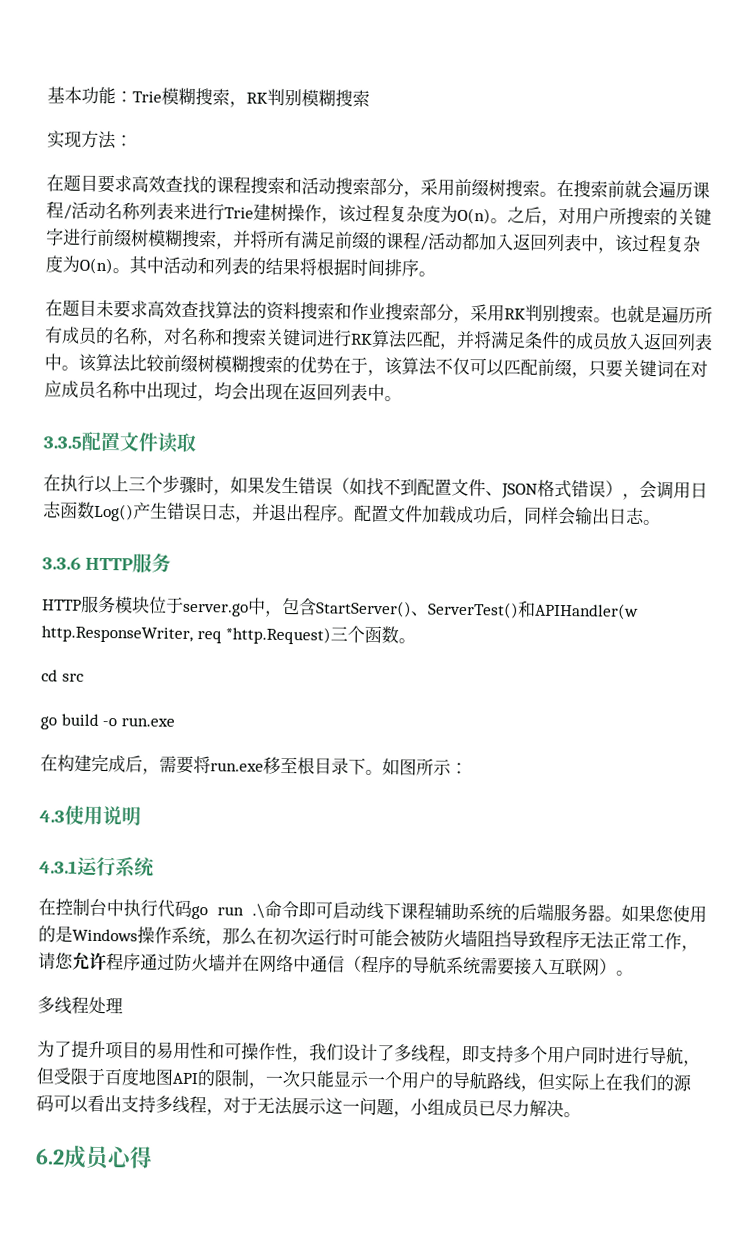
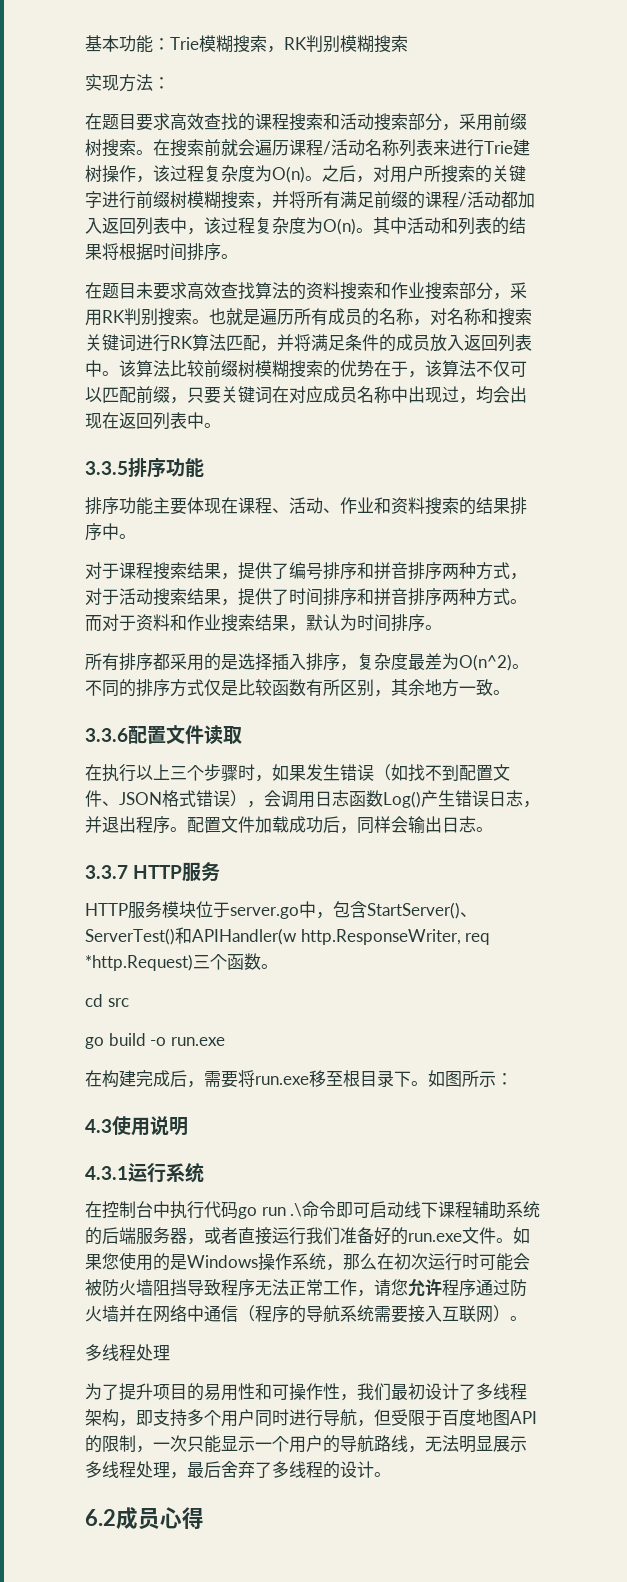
- 3.3.5配置文件读取
+ 3.3.5排序功能
+ 排序功能主要体现在课程、活动、作业和资料搜索的结果排序中。
+ 对于课程搜索结果，提供了编号排序和拼音排序两种方式，对于活动搜索结果，提供了时间排序和拼音排序两种方式。而对于资料和作业搜索结果，默认为时间排序。
+ 所有排序都采用的是选择插入排序，复杂度最差为O(n^2)。不同的排序方式仅是比较函数有所区别，其余地方一致。
+ 3.3.6配置文件读取
- 3.3.6 HTTP服务
+ 3.3.7 HTTP服务
- 在控制台中执行代码go run .\命令即可启动线下课程辅助系统的后端服务器。
+ 在控制台中执行代码go run .\命令即可启动线下课程辅助系统的后端服务器，或者直接运行我们准备好的run.exe文件。
- 为了提升项目的易用性和可操作性，我们设计了多线程，即支持多个用户同时进行导航，但受限于百度地图API的限制，一次只能显示一个用户的导航路线，但实际上在我们的源码可以看出支持多线程，对于无法展示这一问题，小组成员已尽力解决。
+ 为了提升项目的易用性和可操作性，我们最初设计了多线程架构，即支持多个用户同时进行导航，但受限于百度地图API的限制，一次只能显示一个用户的导航路线，无法明显展示多线程处理，最后舍弃了多线程的设计。

